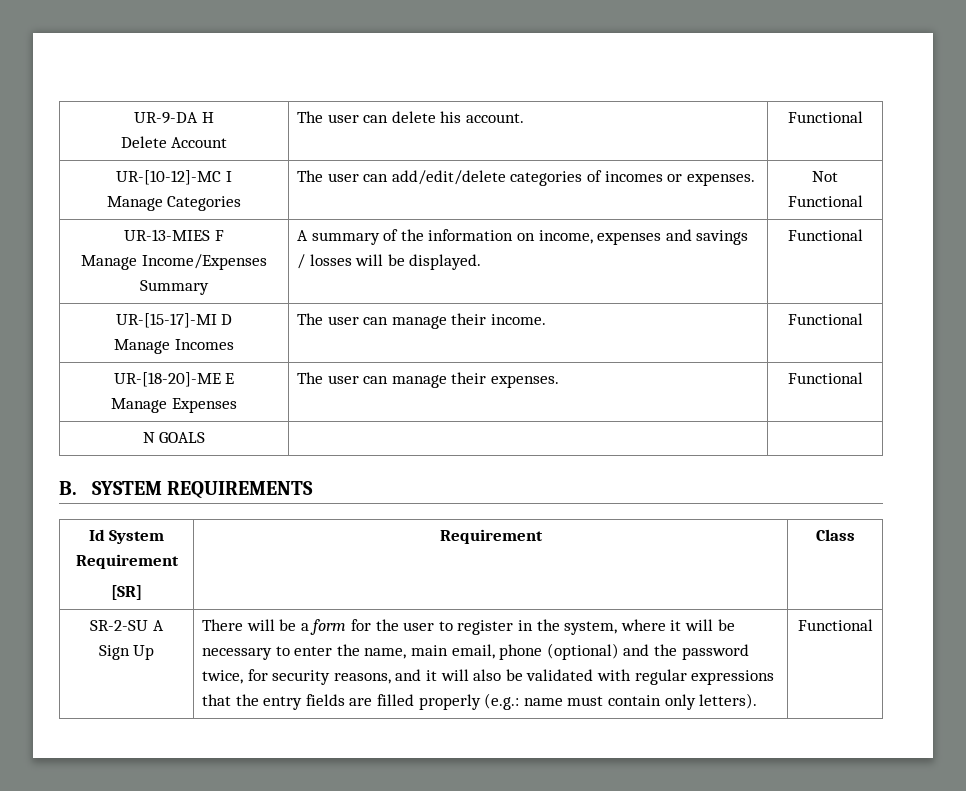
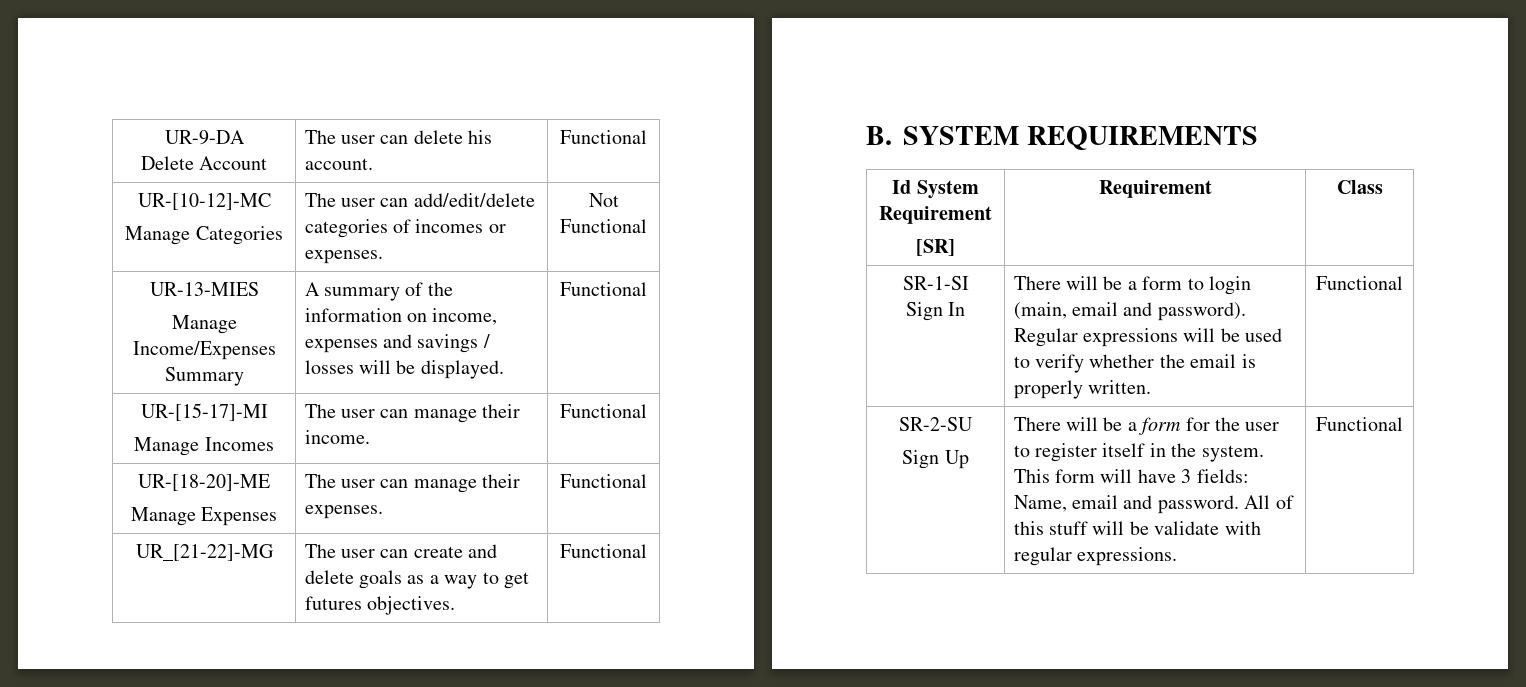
- UR-9-DA H
+ UR-9-DA
- UR-[10-12]-MC I
+ UR-[10-12]-MC
- UR-13-MIES F
+ UR-13-MIES
- UR-[15-17]-MI D
+ UR-[15-17]-MI
- UR-[18-20]-ME E
+ UR-[18-20]-ME
- N GOALS | |
+ UR_[21-22]-MG | The user can create and delete goals as a way to get futures objectives. | Functional
+ SR-1-SI
+ Sign In | There will be a form to login (main, email and password). Regular expressions will be used to verify whether the email is properly written. | Functional
- SR-2-SU A
+ SR-2-SU
- There will be a form for the user to register in the system, where it will be necessary to enter the name, main email, phone (optional) and the password twice, for security reasons, and it will also be validated with regular expressions that the entry fields are filled properly (e.g.: name must contain only letters).
+ There will be a form for the user to register itself in the system. This form will have 3 fields: Name, email and password. All of this stuff will be validate with regular expressions.

